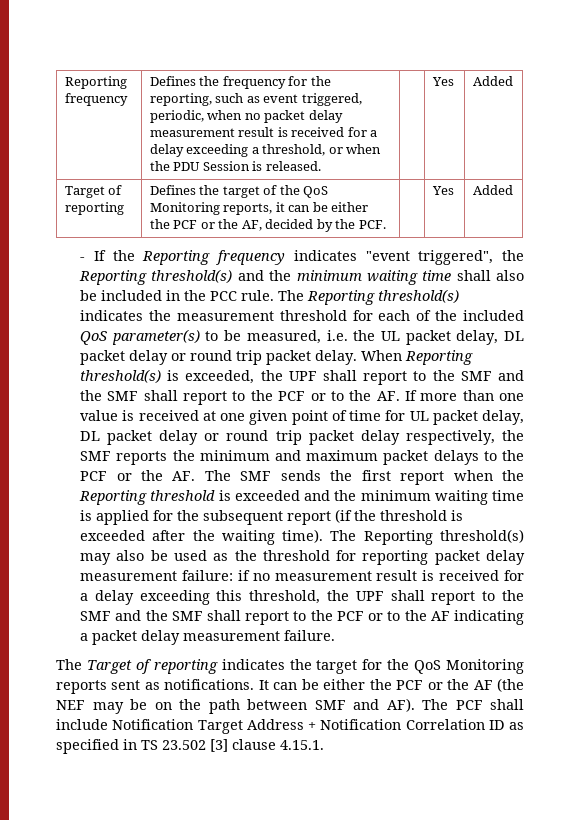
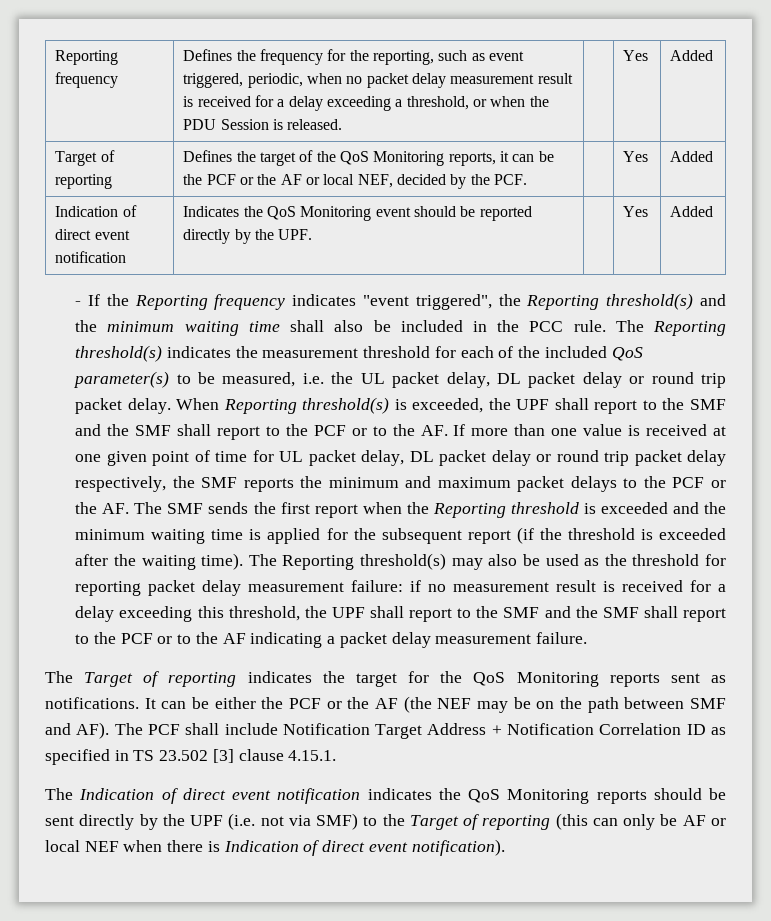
- Target of reporting | Defines the target of the QoS Monitoring reports, it can be either the PCF or the AF, decided by the PCF. | | Yes | Added
+ Target of reporting | Defines the target of the QoS Monitoring reports, it can be the PCF or the AF or local NEF, decided by the PCF. | | Yes | Added
+ Indication of direct event notification | Indicates the QoS Monitoring event should be reported directly by the UPF. | | Yes | Added
+ The Indication of direct event notification indicates the QoS Monitoring reports should be sent directly by the UPF (i.e. not via SMF) to the Target of reporting (this can only be AF or local NEF when there is Indication of direct event notification).

